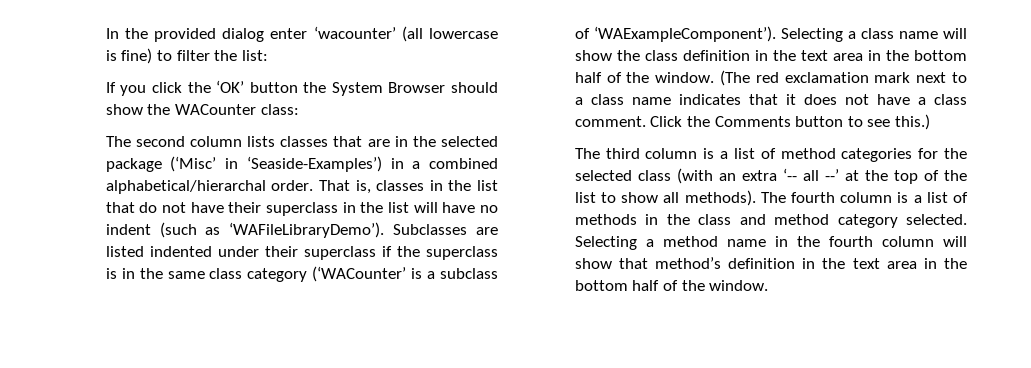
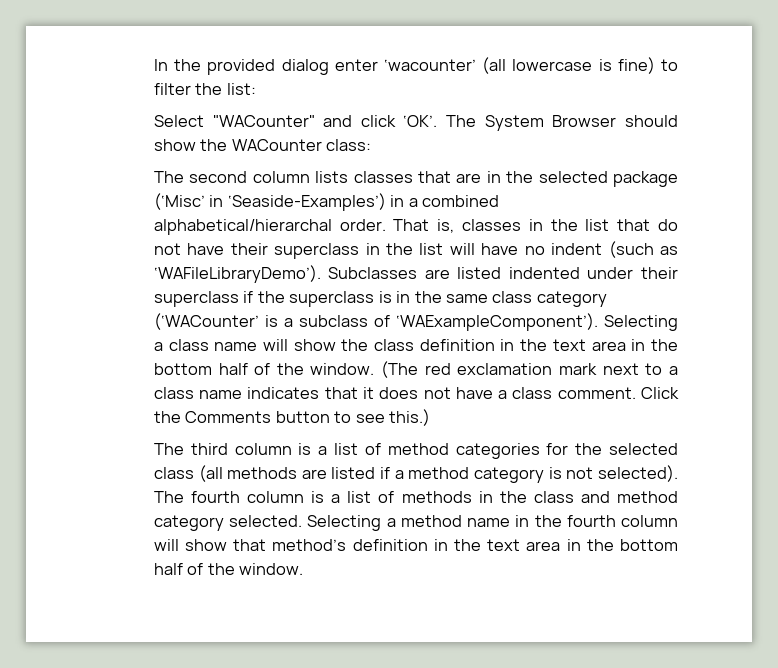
- If you click the ‘OK’ button the System Browser should show the WACounter class:
+ Select "WACounter" and click ‘OK’. The System Browser should show the WACounter class:
- The third column is a list of method categories for the selected class (with an extra ‘-- all --’ at the top of the list to show all methods).
+ The third column is a list of method categories for the selected class (all methods are listed if a method category is not selected).

